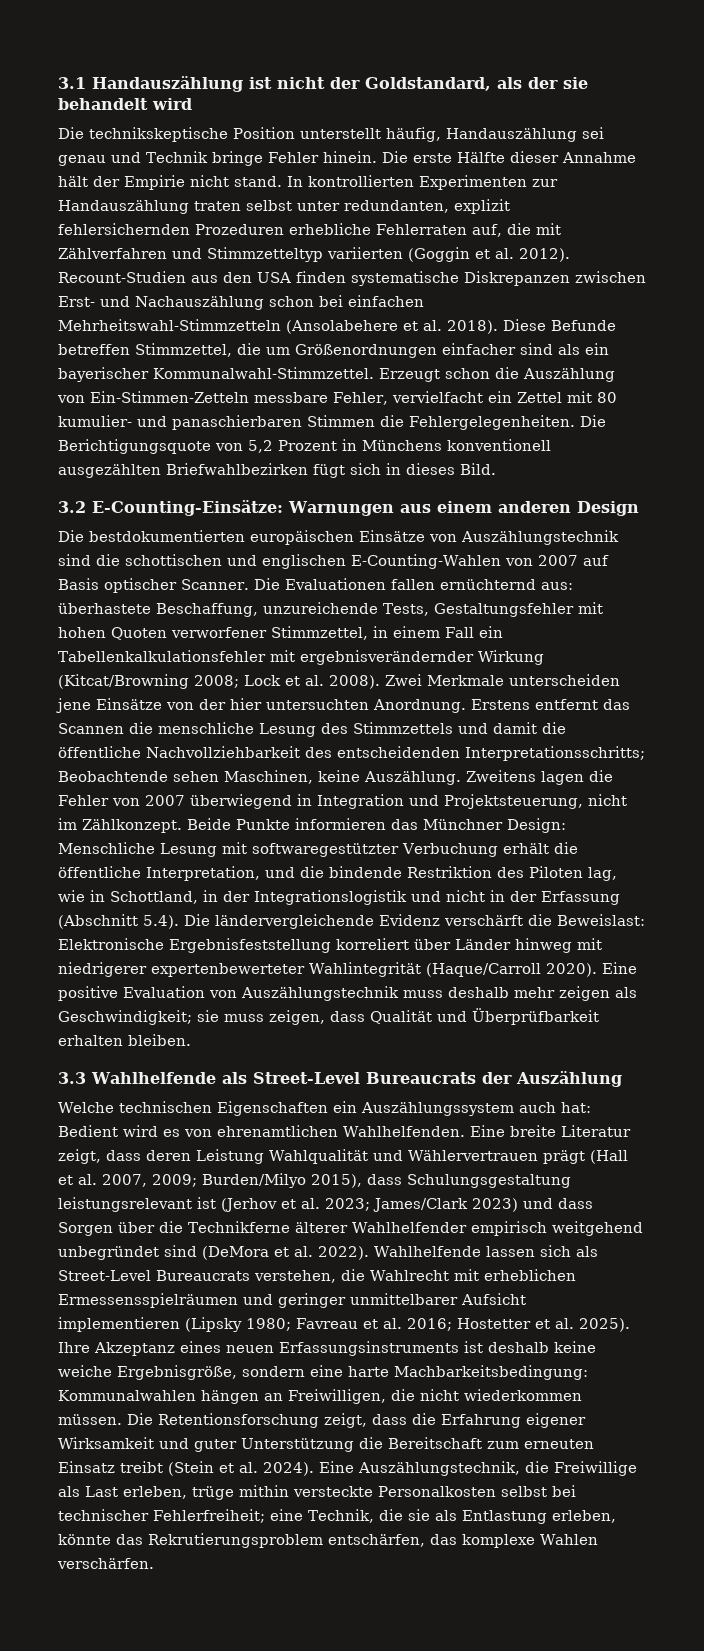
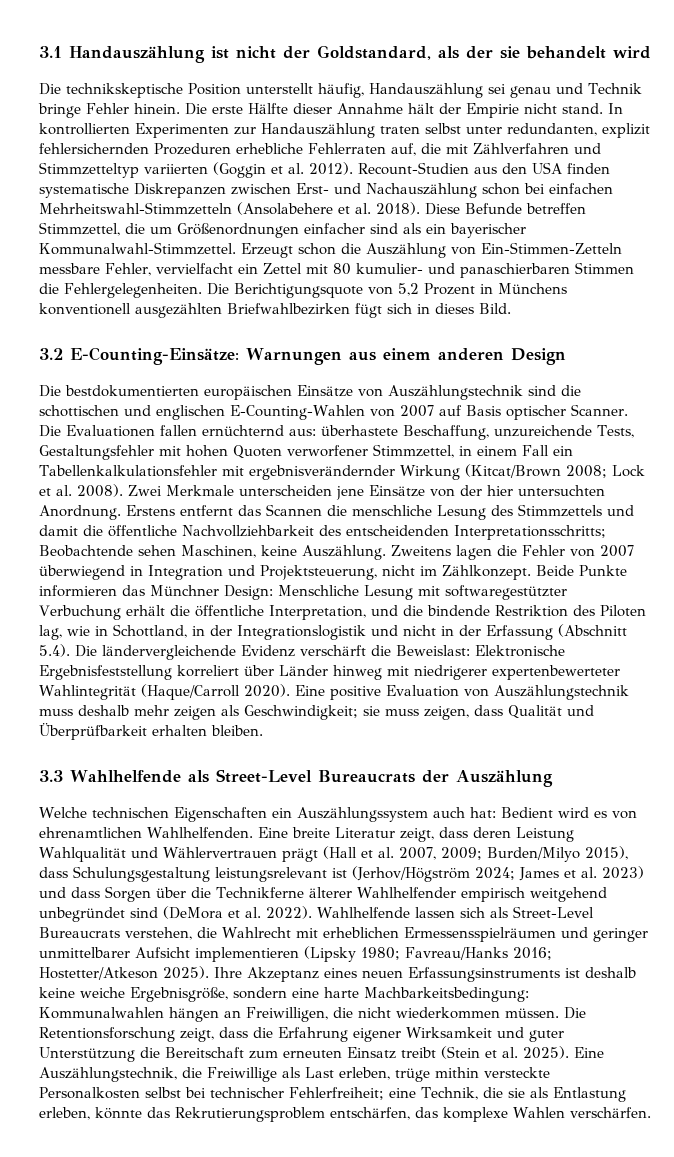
- Die Evaluationen fallen ernüchternd aus: überhastete Beschaffung, unzureichende Tests, Gestaltungsfehler mit hohen Quoten verworfener Stimmzettel, in einem Fall ein Tabellenkalkulationsfehler mit ergebnisverändernder Wirkung (Kitcat/Browning 2008; Lock et al. 2008).
+ Die Evaluationen fallen ernüchternd aus: überhastete Beschaffung, unzureichende Tests, Gestaltungsfehler mit hohen Quoten verworfener Stimmzettel, in einem Fall ein Tabellenkalkulationsfehler mit ergebnisverändernder Wirkung (Kitcat/Brown 2008; Lock et al. 2008).
- Eine breite Literatur zeigt, dass deren Leistung Wahlqualität und Wählervertrauen prägt (Hall et al. 2007, 2009; Burden/Milyo 2015), dass Schulungsgestaltung leistungsrelevant ist (Jerhov et al. 2023; James/Clark 2023) und dass Sorgen über die Technikferne älterer Wahlhelfender empirisch weitgehend unbegründet sind (DeMora et al. 2022).
+ Eine breite Literatur zeigt, dass deren Leistung Wahlqualität und Wählervertrauen prägt (Hall et al. 2007, 2009; Burden/Milyo 2015), dass Schulungsgestaltung leistungsrelevant ist (Jerhov/Högström 2024; James et al. 2023) und dass Sorgen über die Technikferne älterer Wahlhelfender empirisch weitgehend unbegründet sind (DeMora et al. 2022).
- Wahlhelfende lassen sich als Street-Level Bureaucrats verstehen, die Wahlrecht mit erheblichen Ermessensspielräumen und geringer unmittelbarer Aufsicht implementieren (Lipsky 1980; Favreau et al. 2016; Hostetter et al. 2025).
+ Wahlhelfende lassen sich als Street-Level Bureaucrats verstehen, die Wahlrecht mit erheblichen Ermessensspielräumen und geringer unmittelbarer Aufsicht implementieren (Lipsky 1980; Favreau/Hanks 2016; Hostetter/Atkeson 2025).
- Die Retentionsforschung zeigt, dass die Erfahrung eigener Wirksamkeit und guter Unterstützung die Bereitschaft zum erneuten Einsatz treibt (Stein et al. 2024).
+ Die Retentionsforschung zeigt, dass die Erfahrung eigener Wirksamkeit und guter Unterstützung die Bereitschaft zum erneuten Einsatz treibt (Stein et al. 2025).

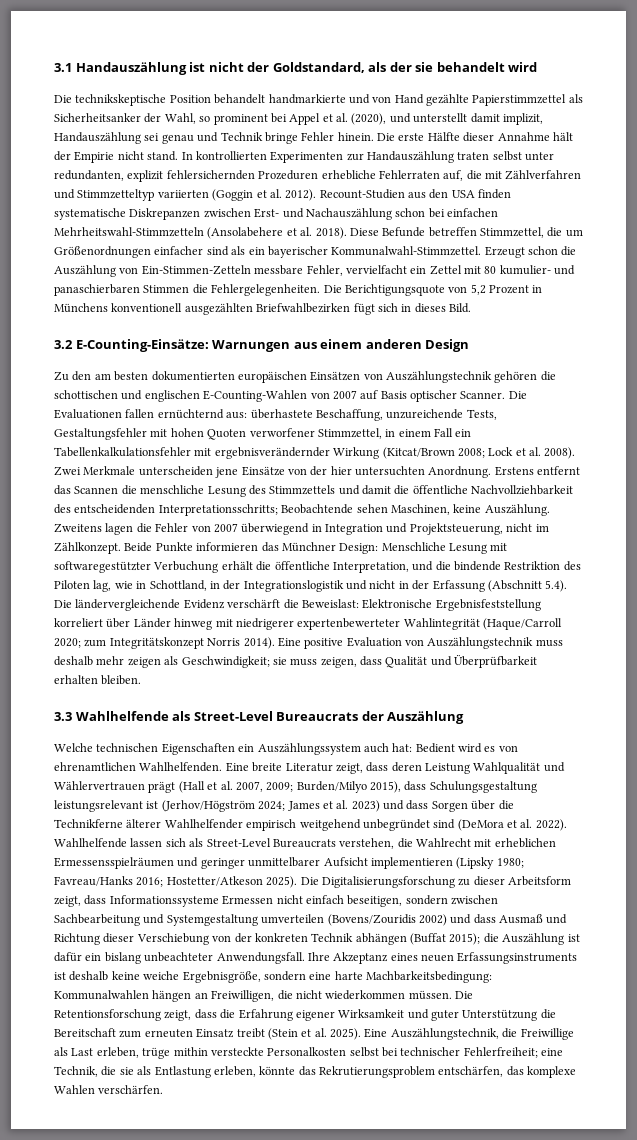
- Die technikskeptische Position unterstellt häufig, Handauszählung sei genau und Technik bringe Fehler hinein.
+ Die technikskeptische Position behandelt handmarkierte und von Hand gezählte Papierstimmzettel als Sicherheitsanker der Wahl, so prominent bei Appel et al. (2020), und unterstellt damit implizit, Handauszählung sei genau und Technik bringe Fehler hinein.
- Die bestdokumentierten europäischen Einsätze von Auszählungstechnik sind die schottischen und englischen E-Counting-Wahlen von 2007 auf Basis optischer Scanner.
+ Zu den am besten dokumentierten europäischen Einsätzen von Auszählungstechnik gehören die schottischen und englischen E-Counting-Wahlen von 2007 auf Basis optischer Scanner.
- Beide Punkte informieren das Münchner Design: Menschliche Lesung mit softwaregestützter Verbuchung erhält die öffentliche Interpretation, und die bindende Restriktion des Piloten lag, wie in Schottland, in der Integrationslogistik und nicht in der Erfassung (Abschnitt 5.4). Die ländervergleichende Evidenz verschärft die Beweislast: Elektronische Ergebnisfeststellung korreliert über Länder hinweg mit niedrigerer expertenbewerteter Wahlintegrität (Haque/Carroll 2020).
+ Beide Punkte informieren das Münchner Design: Menschliche Lesung mit softwaregestützter Verbuchung erhält die öffentliche Interpretation, und die bindende Restriktion des Piloten lag, wie in Schottland, in der Integrationslogistik und nicht in der Erfassung (Abschnitt 5.4). Die ländervergleichende Evidenz verschärft die Beweislast: Elektronische Ergebnisfeststellung korreliert über Länder hinweg mit niedrigerer expertenbewerteter Wahlintegrität (Haque/Carroll 2020; zum Integritätskonzept Norris 2014).
+ Die Digitalisierungsforschung zu dieser Arbeitsform zeigt, dass Informationssysteme Ermessen nicht einfach beseitigen, sondern zwischen Sachbearbeitung und Systemgestaltung umverteilen (Bovens/Zouridis 2002) und dass Ausmaß und Richtung dieser Verschiebung von der konkreten Technik abhängen (Buffat 2015); die Auszählung ist dafür ein bislang unbeachteter Anwendungsfall.

